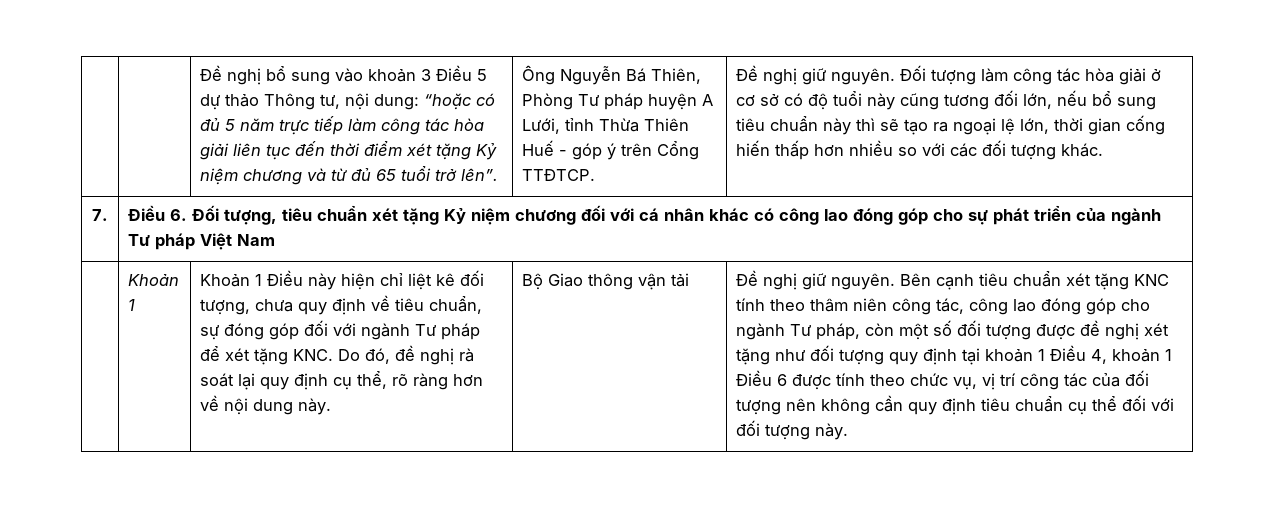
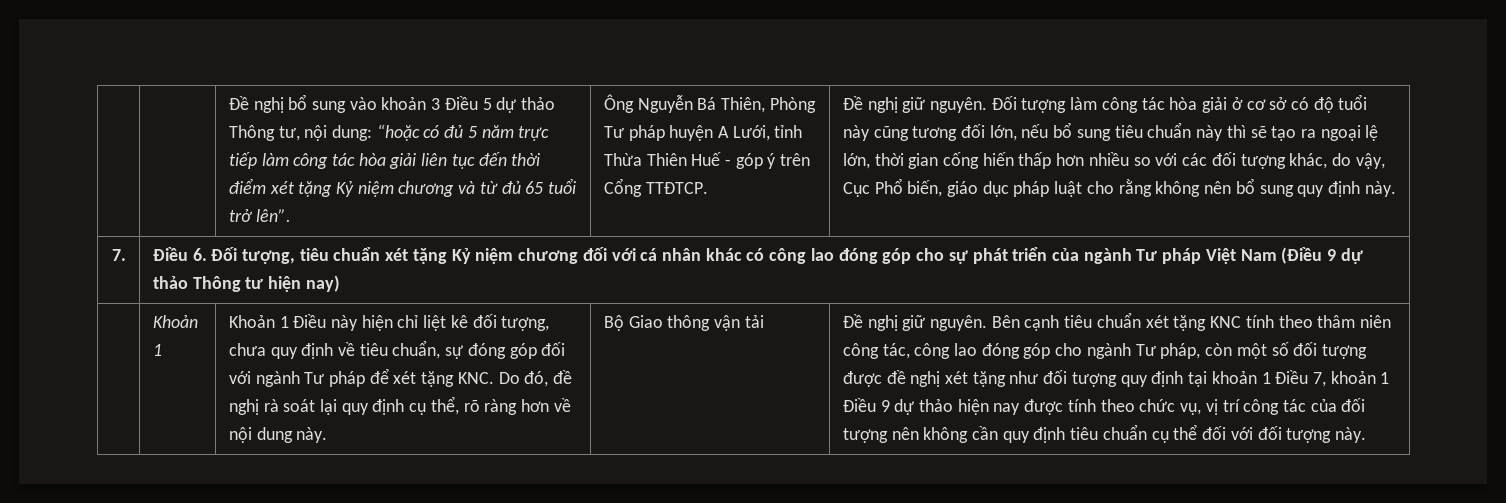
- Đối tượng làm công tác hòa giải ở cơ sở có độ tuổi này cũng tương đối lớn, nếu bổ sung tiêu chuẩn này thì sẽ tạo ra ngoại lệ lớn, thời gian cống hiến thấp hơn nhiều so với các đối tượng khác.
+ Đối tượng làm công tác hòa giải ở cơ sở có độ tuổi này cũng tương đối lớn, nếu bổ sung tiêu chuẩn này thì sẽ tạo ra ngoại lệ lớn, thời gian cống hiến thấp hơn nhiều so với các đối tượng khác, do vậy, Cục Phổ biến, giáo dục pháp luật cho rằng không nên bổ sung quy định này.
- 7. | Điều 6. Đối tượng, tiêu chuẩn xét tặng Kỷ niệm chương đối với cá nhân khác có công lao đóng góp cho sự phát triển của ngành Tư pháp Việt Nam
+ 7. | Điều 6. Đối tượng, tiêu chuẩn xét tặng Kỷ niệm chương đối với cá nhân khác có công lao đóng góp cho sự phát triển của ngành Tư pháp Việt Nam (Điều 9 dự thảo Thông tư hiện nay)
- Bên cạnh tiêu chuẩn xét tặng KNC tính theo thâm niên công tác, công lao đóng góp cho ngành Tư pháp, còn một số đối tượng được đề nghị xét tặng như đối tượng quy định tại khoản 1 Điều 4, khoản 1 Điều 6 được tính theo chức vụ, vị trí công tác của đối tượng nên không cần quy định tiêu chuẩn cụ thể đối với đối tượng này.
+ Bên cạnh tiêu chuẩn xét tặng KNC tính theo thâm niên công tác, công lao đóng góp cho ngành Tư pháp, còn một số đối tượng được đề nghị xét tặng như đối tượng quy định tại khoản 1 Điều 7, khoản 1 Điều 9 dự thảo hiện nay được tính theo chức vụ, vị trí công tác của đối tượng nên không cần quy định tiêu chuẩn cụ thể đối với đối tượng này.

